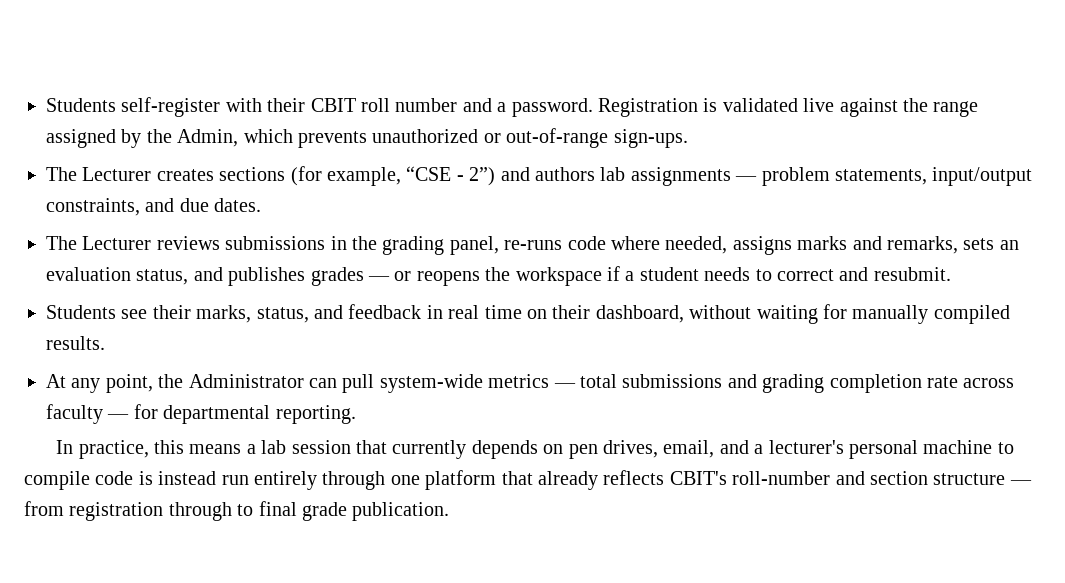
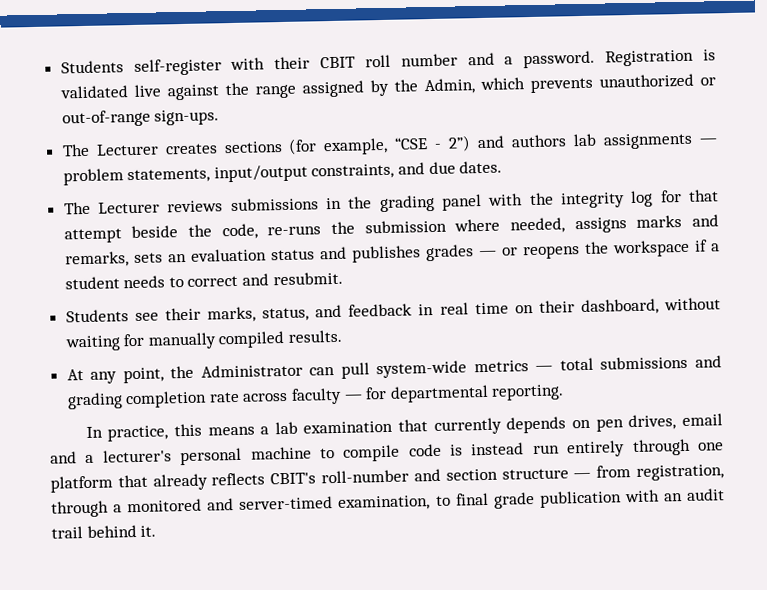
- The Lecturer reviews submissions in the grading panel, re-runs code where needed, assigns marks and remarks, sets an evaluation status, and publishes grades — or reopens the workspace if a student needs to correct and resubmit.
+ The Lecturer reviews submissions in the grading panel with the integrity log for that attempt beside the code, re-runs the submission where needed, assigns marks and remarks, sets an evaluation status and publishes grades — or reopens the workspace if a student needs to correct and resubmit.
- In practice, this means a lab session that currently depends on pen drives, email, and a lecturer's personal machine to compile code is instead run entirely through one platform that already reflects CBIT's roll-number and section structure — from registration through to final grade publication.
+ In practice, this means a lab examination that currently depends on pen drives, email and a lecturer's personal machine to compile code is instead run entirely through one platform that already reflects CBIT's roll-number and section structure — from registration, through a monitored and server-timed examination, to final grade publication with an audit trail behind it.

